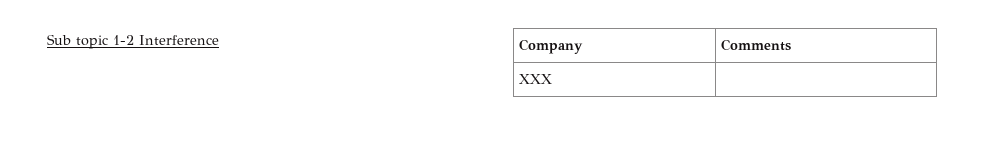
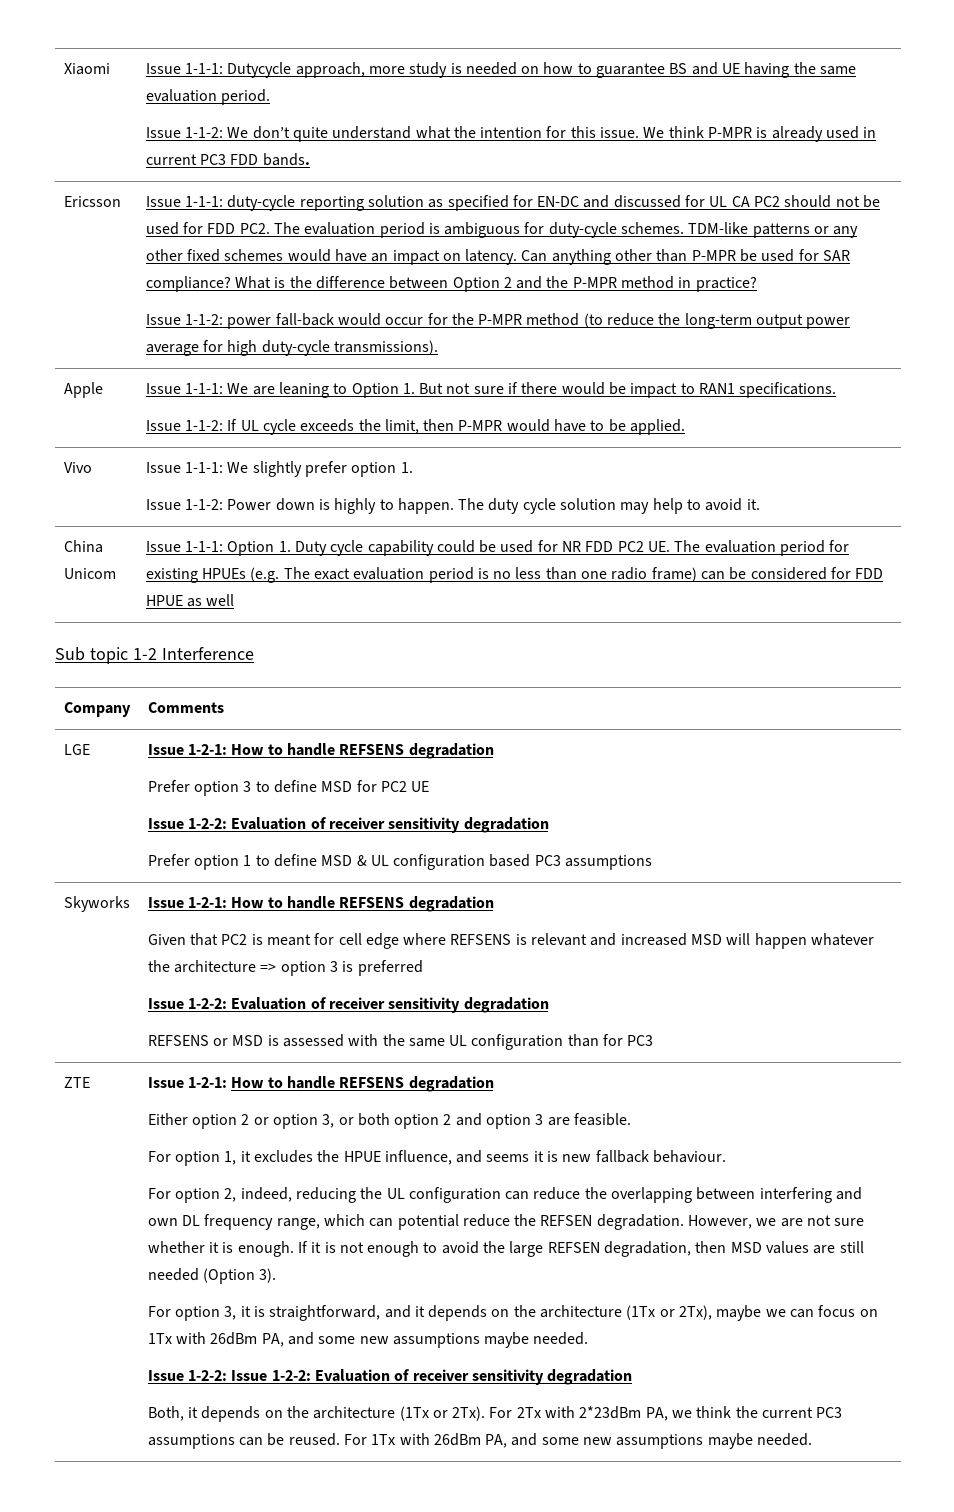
+ Xiaomi | Issue 1-1-1: Dutycycle approach, more study is needed on how to guarantee BS and UE having the same evaluation period.
+ Issue 1-1-2: We don’t quite understand what the intention for this issue. We think P-MPR is already used in current PC3 FDD bands.
+ Ericsson | Issue 1-1-1: duty-cycle reporting solution as specified for EN-DC and discussed for UL CA PC2 should not be used for FDD PC2. The evaluation period is ambiguous for duty-cycle schemes. TDM-like patterns or any other fixed schemes would have an impact on latency. Can anything other than P-MPR be used for SAR compliance? What is the difference between Option 2 and the P-MPR method in practice?
+ Issue 1-1-2: power fall-back would occur for the P-MPR method (to reduce the long-term output power average for high duty-cycle transmissions).
+ Apple | Issue 1-1-1: We are leaning to Option 1. But not sure if there would be impact to RAN1 specifications.
+ Issue 1-1-2: If UL cycle exceeds the limit, then P-MPR would have to be applied.
+ Vivo | Issue 1-1-1: We slightly prefer option 1.
+ Issue 1-1-2: Power down is highly to happen. The duty cycle solution may help to avoid it.
+ China Unicom | Issue 1-1-1: Option 1. Duty cycle capability could be used for NR FDD PC2 UE. The evaluation period for existing HPUEs (e.g. The exact evaluation period is no less than one radio frame) can be considered for FDD HPUE as well
- XXX |
+ LGE | Issue 1-2-1: How to handle REFSENS degradation
+ Prefer option 3 to define MSD for PC2 UE
+ Issue 1-2-2: Evaluation of receiver sensitivity degradation
+ Prefer option 1 to define MSD & UL configuration based PC3 assumptions
+ Skyworks | Issue 1-2-1: How to handle REFSENS degradation
+ Given that PC2 is meant for cell edge where REFSENS is relevant and increased MSD will happen whatever the architecture => option 3 is preferred
+ Issue 1-2-2: Evaluation of receiver sensitivity degradation
+ REFSENS or MSD is assessed with the same UL configuration than for PC3
+ ZTE | Issue 1-2-1: How to handle REFSENS degradation
+ Either option 2 or option 3, or both option 2 and option 3 are feasible.
+ For option 1, it excludes the HPUE influence, and seems it is new fallback behaviour.
+ For option 2, indeed, reducing the UL configuration can reduce the overlapping between interfering and own DL frequency range, which can potential reduce the REFSEN degradation. However, we are not sure whether it is enough. If it is not enough to avoid the large REFSEN degradation, then MSD values are still needed (Option 3).
+ For option 3, it is straightforward, and it depends on the architecture (1Tx or 2Tx), maybe we can focus on 1Tx with 26dBm PA, and some new assumptions maybe needed.
+ Issue 1-2-2: Issue 1-2-2: Evaluation of receiver sensitivity degradation
+ Both, it depends on the architecture (1Tx or 2Tx). For 2Tx with 2*23dBm PA, we think the current PC3 assumptions can be reused. For 1Tx with 26dBm PA, and some new assumptions maybe needed.

